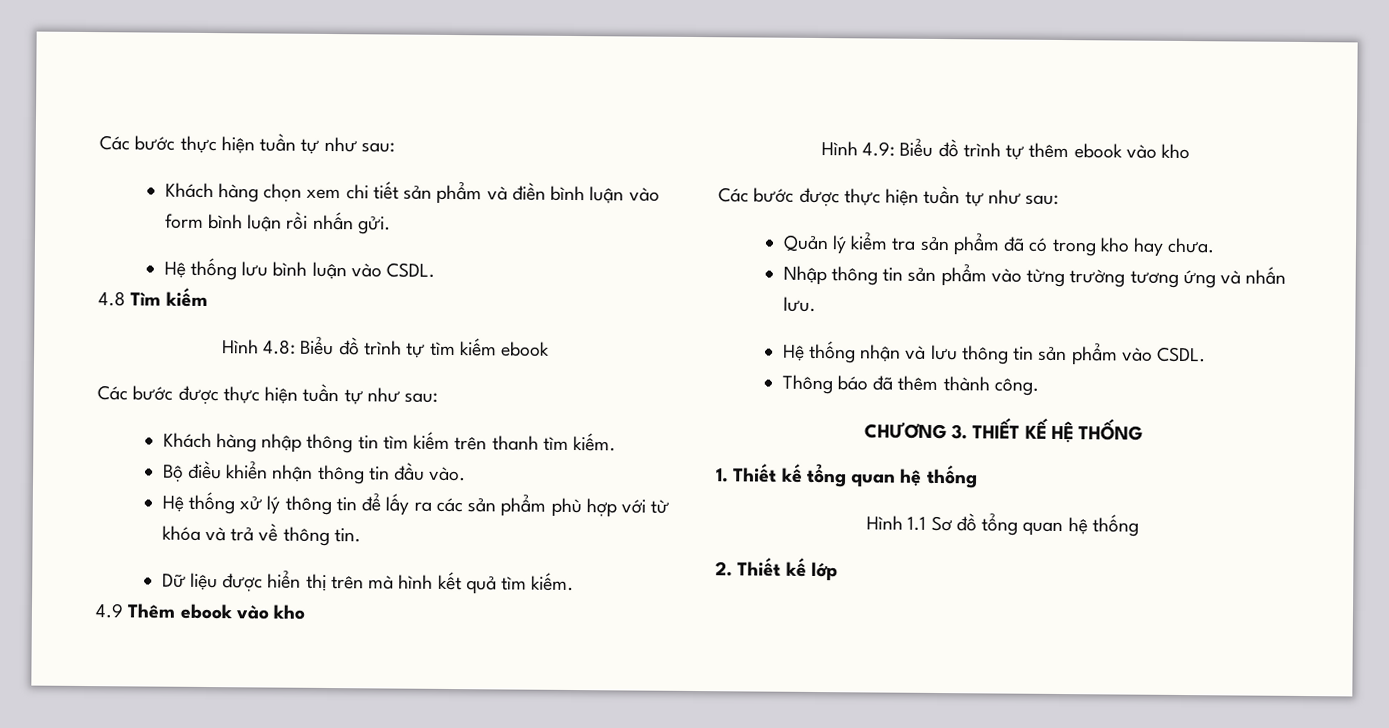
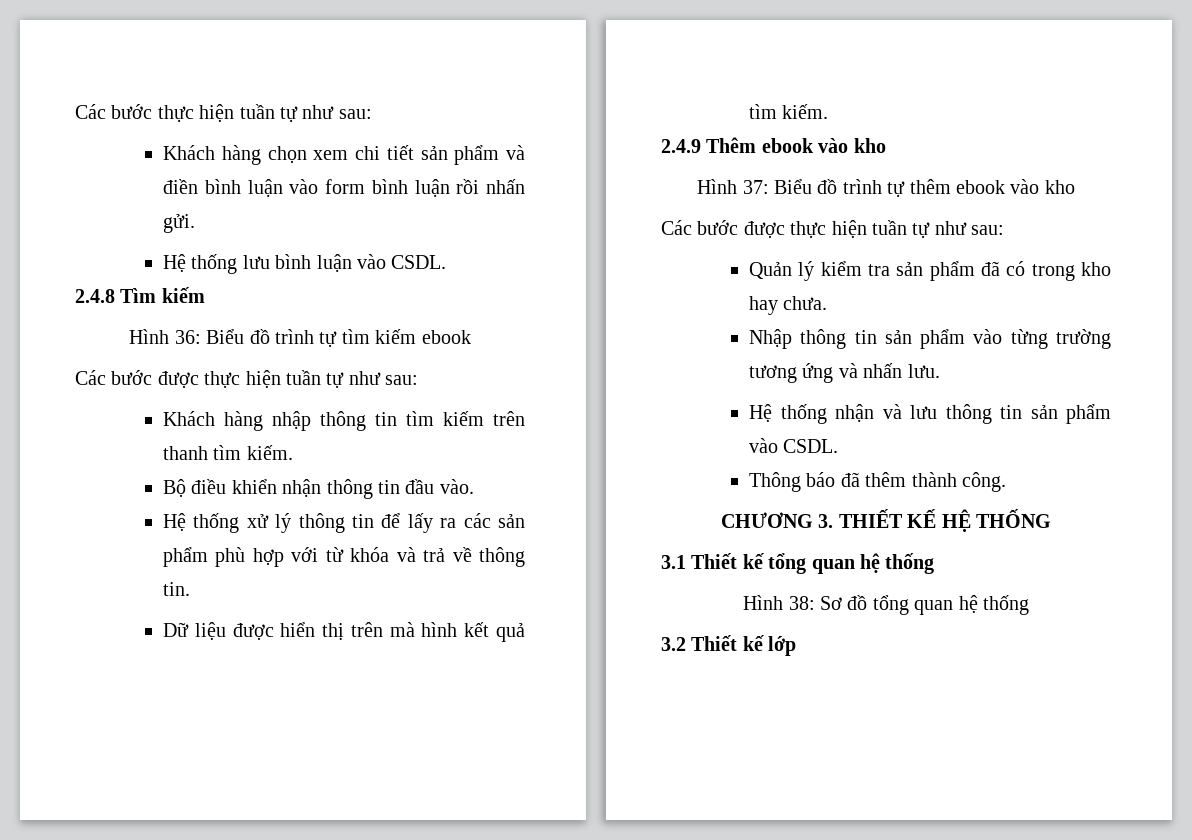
- 4.8 Tìm kiếm
+ 2.4.8 Tìm kiếm
- Hình 4.8: Biểu đồ trình tự tìm kiếm ebook
+ Hình 36: Biểu đồ trình tự tìm kiếm ebook
- 4.9 Thêm ebook vào kho
+ 2.4.9 Thêm ebook vào kho
- Hình 4.9: Biểu đồ trình tự thêm ebook vào kho
+ Hình 37: Biểu đồ trình tự thêm ebook vào kho
- 1. Thiết kế tổng quan hệ thống
+ 3.1 Thiết kế tổng quan hệ thống
- Hình 1.1 Sơ đồ tổng quan hệ thống
+ Hình 38: Sơ đồ tổng quan hệ thống
- 2. Thiết kế lớp
+ 3.2 Thiết kế lớp

